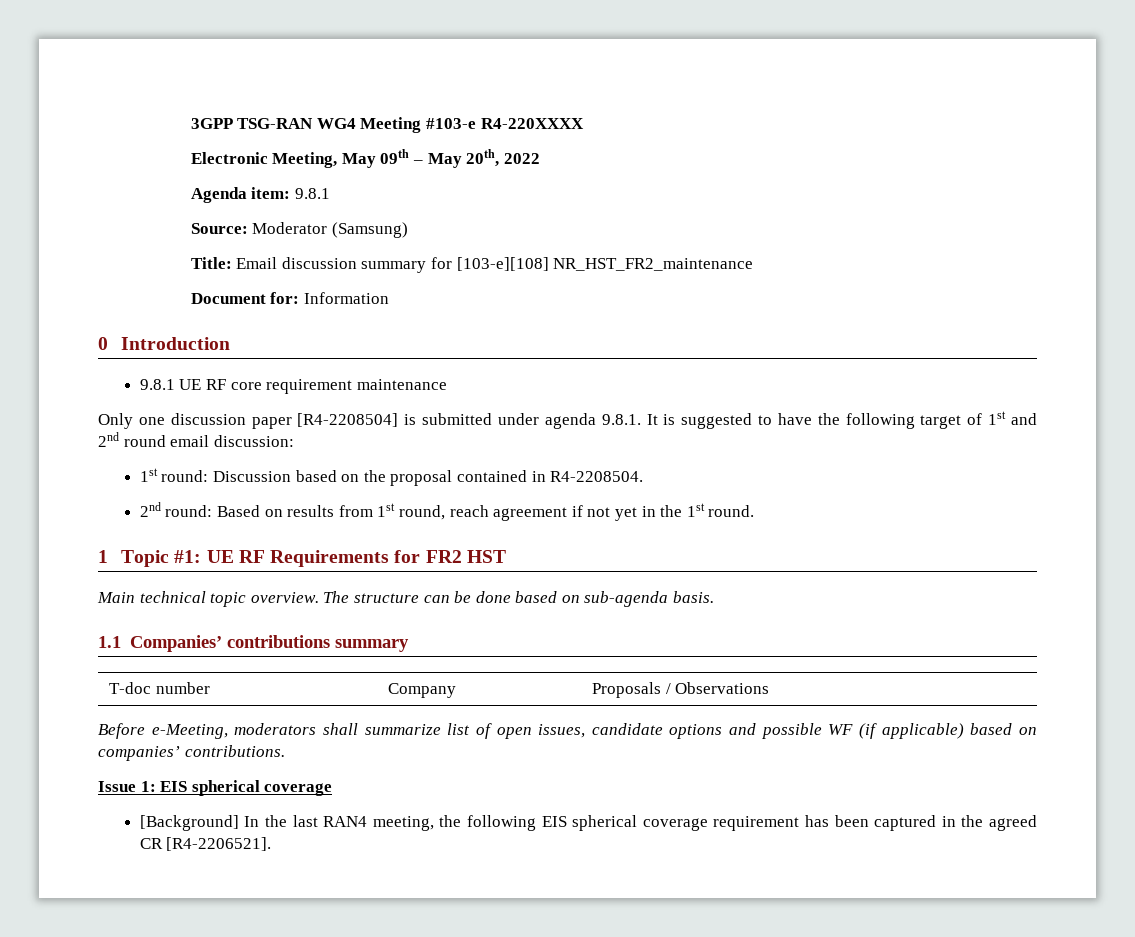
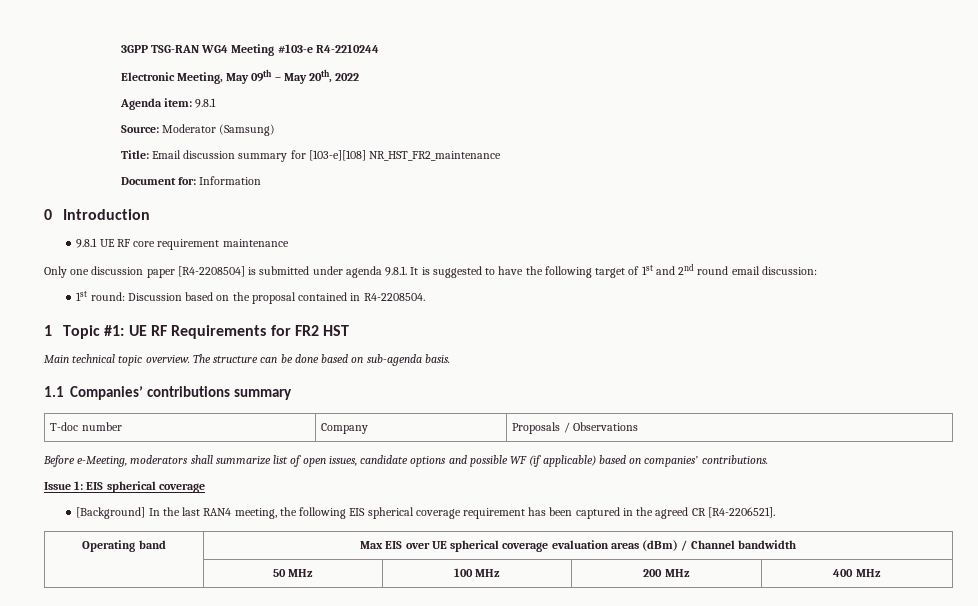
- 3GPP TSG-RAN WG4 Meeting #103-e R4-220XXXX
+ 3GPP TSG-RAN WG4 Meeting #103-e R4-2210244
- 2nd round: Based on results from 1st round, reach agreement if not yet in the 1st round.
+ Operating band | Max EIS over UE spherical coverage evaluation areas (dBm) / Channel bandwidth
+ | 50 MHz | 100 MHz | 200 MHz | 400 MHz

